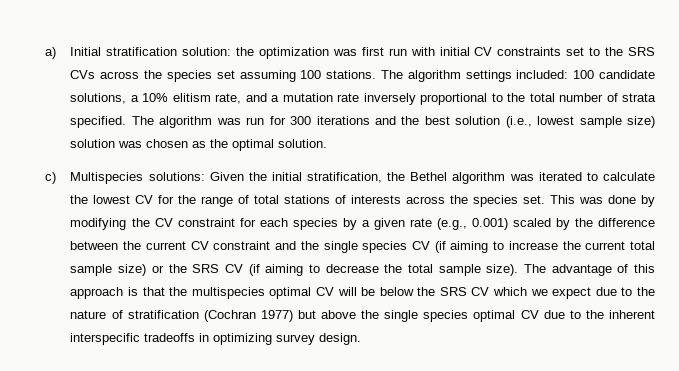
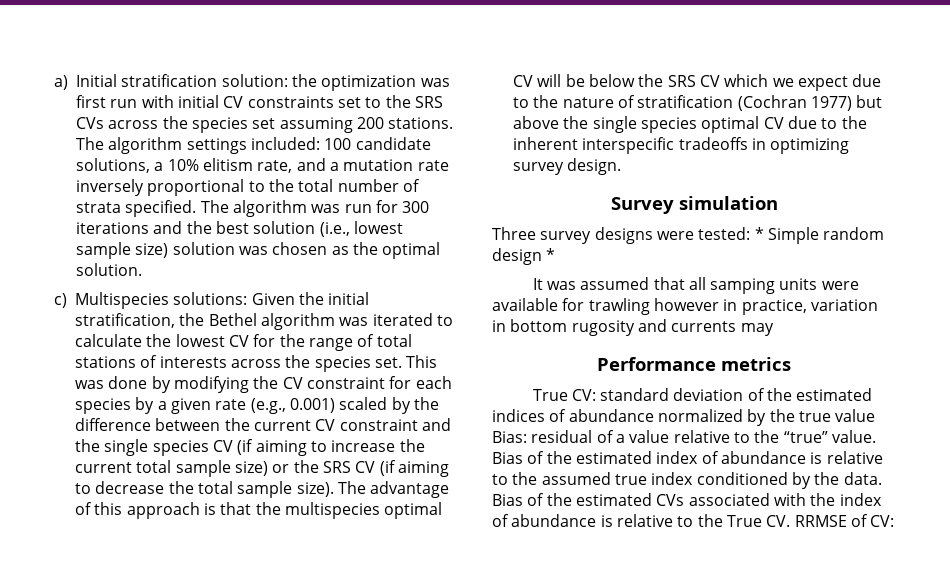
- a) Initial stratification solution: the optimization was first run with initial CV constraints set to the SRS CVs across the species set assuming 100 stations.
+ a) Initial stratification solution: the optimization was first run with initial CV constraints set to the SRS CVs across the species set assuming 200 stations.
+ Survey simulation
+ Three survey designs were tested: * Simple random design *
+ It was assumed that all samping units were available for trawling however in practice, variation in bottom rugosity and currents may
+ Performance metrics
+ True CV: standard deviation of the estimated indices of abundance normalized by the true value Bias: residual of a value relative to the “true” value. Bias of the estimated index of abundance is relative to the assumed true index conditioned by the data. Bias of the estimated CVs associated with the index of abundance is relative to the True CV. RRMSE of CV:

